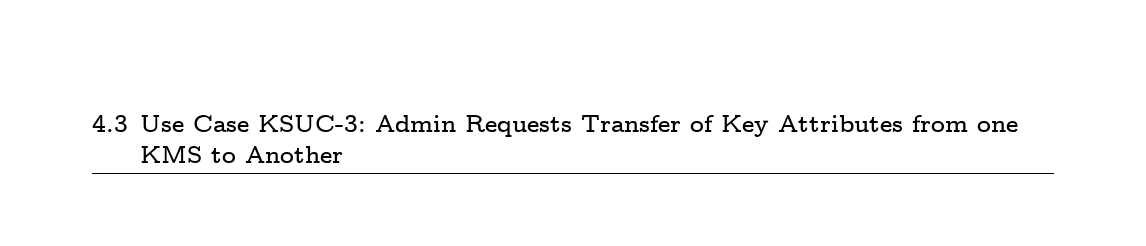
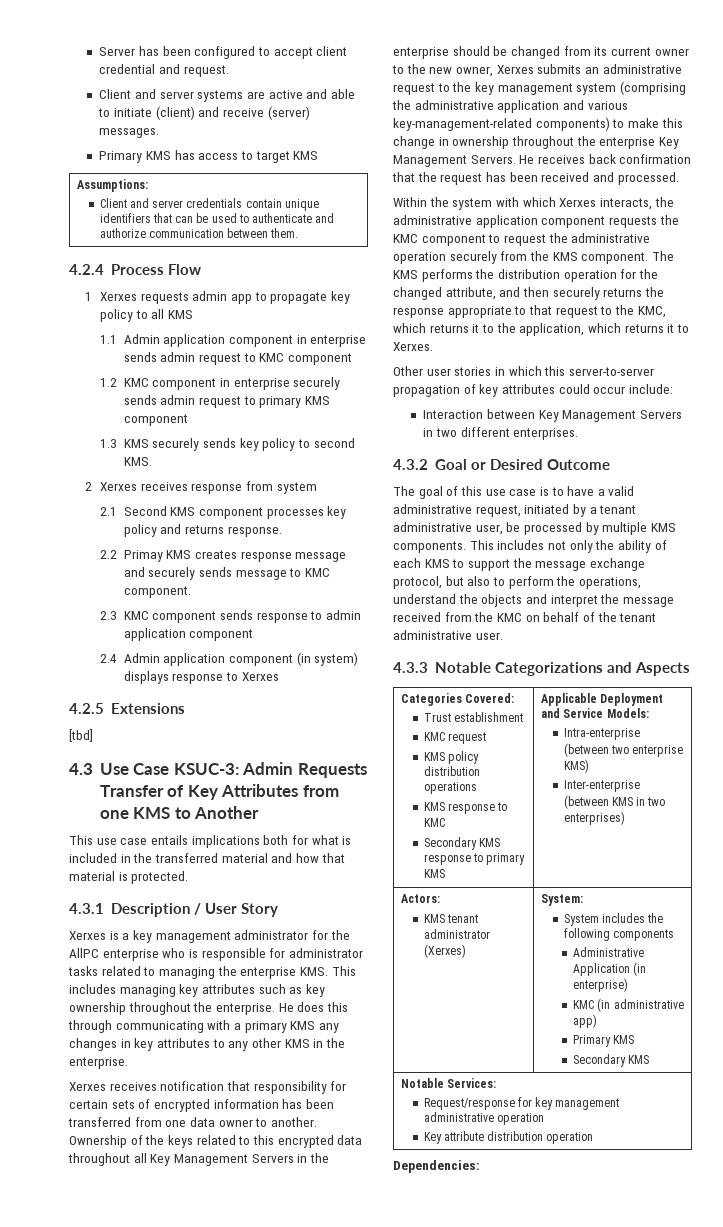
+ Server has been configured to accept client credential and request.
+ Client and server systems are active and able to initiate (client) and receive (server) messages.
+ Primary KMS has access to target KMS
+ Assumptions:
+ Client and server credentials contain unique identifiers that can be used to authenticate and authorize communication between them.
+ 4.2.4 Process Flow
+ 1 Xerxes requests admin app to propagate key policy to all KMS
+ 1.1 Admin application component in enterprise sends admin request to KMC component
+ 1.2 KMC component in enterprise securely sends admin request to primary KMS component
+ 1.3 KMS securely sends key policy to second KMS.
+ 2 Xerxes receives response from system
+ 2.1 Second KMS component processes key policy and returns response.
+ 2.2 Primay KMS creates response message and securely sends message to KMC component.
+ 2.3 KMC component sends response to admin application component
+ 2.4 Admin application component (in system) displays response to Xerxes
+ 4.2.5 Extensions
+ [tbd]
+ This use case entails implications both for what is included in the transferred material and how that material is protected.
+ 4.3.1 Description / User Story
+ Xerxes is a key management administrator for the AllPC enterprise who is responsible for administrator tasks related to managing the enterprise KMS. This includes managing key attributes such as key ownership throughout the enterprise. He does this through communicating with a primary KMS any changes in key attributes to any other KMS in the enterprise.
+ Xerxes receives notification that responsibility for certain sets of encrypted information has been transferred from one data owner to another. Ownership of the keys related to this encrypted data throughout all Key Management Servers in the enterprise should be changed from its current owner to the new owner, Xerxes submits an administrative request to the key management system (comprising the administrative application and various key-management-related components) to make this change in ownership throughout the enterprise Key Management Servers. He receives back confirmation that the request has been received and processed.
+ Within the system with which Xerxes interacts, the administrative application component requests the KMC component to request the administrative operation securely from the KMS component. The KMS performs the distribution operation for the changed attribute, and then securely returns the response appropriate to that request to the KMC, which returns it to the application, which returns it to Xerxes.
+ Other user stories in which this server-to-server propagation of key attributes could occur include:
+ Interaction between Key Management Servers in two different enterprises.
+ 4.3.2 Goal or Desired Outcome
+ The goal of this use case is to have a valid administrative request, initiated by a tenant administrative user, be processed by multiple KMS components. This includes not only the ability of each KMS to support the message exchange protocol, but also to perform the operations, understand the objects and interpret the message received from the KMC on behalf of the tenant administrative user.
+ 4.3.3 Notable Categorizations and Aspects
+ Categories Covered:
+ Trust establishment
+ KMC request
+ KMS policy distribution operations
+ KMS response to KMC
+ Secondary KMS response to primary KMS | Applicable Deployment and Service Models:
+ Intra-enterprise (between two enterprise KMS)
+ Inter-enterprise (between KMS in two enterprises)
+ Actors:
+ KMS tenant administrator (Xerxes) | System:
+ System includes the following components
+ Administrative Application (in enterprise)
+ KMC (in administrative app)
+ Primary KMS
+ Secondary KMS
+ Notable Services:
+ Request/response for key management administrative operation
+ Key attribute distribution operation
+ Dependencies:

